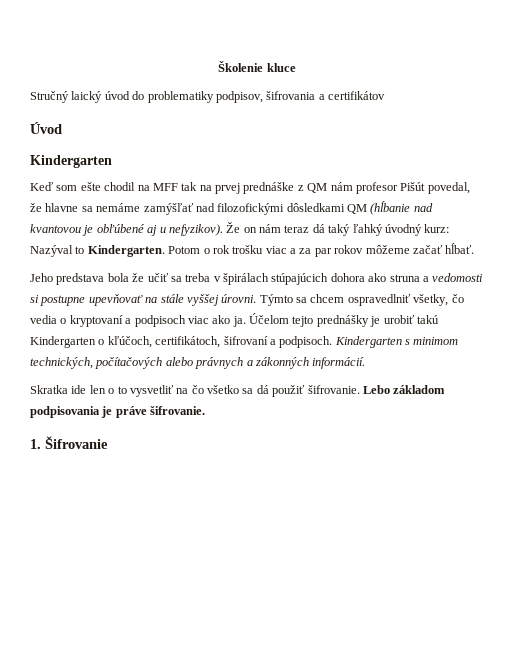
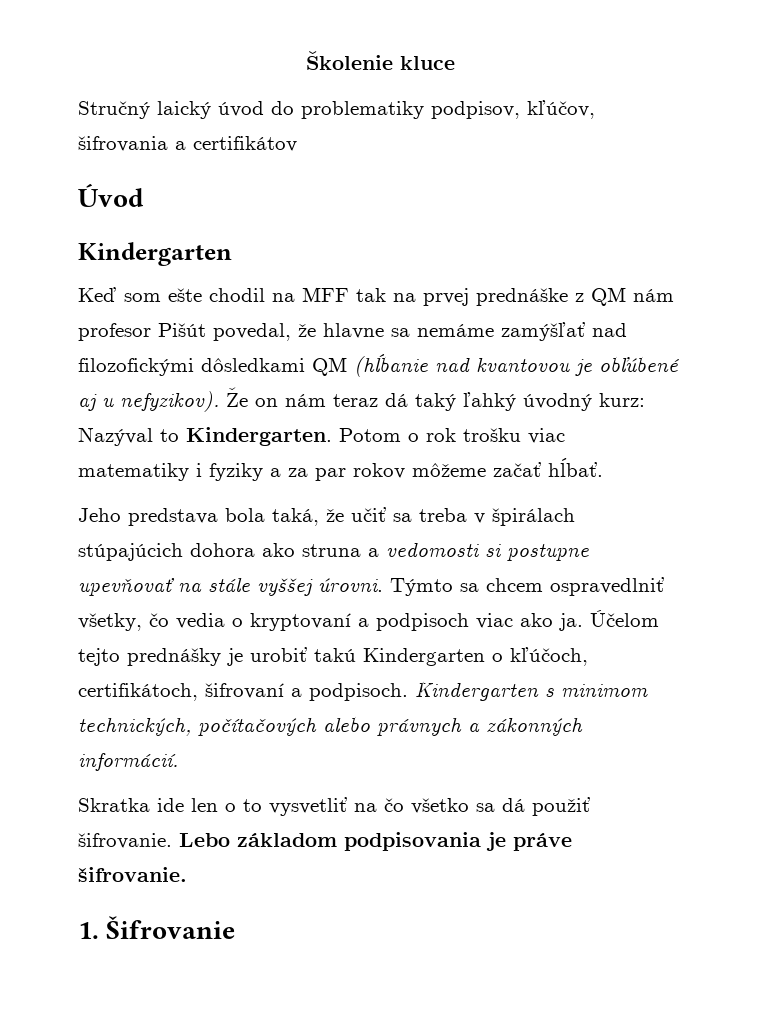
- Stručný laický úvod do problematiky podpisov, šifrovania a certifikátov
+ Stručný laický úvod do problematiky podpisov, kľúčov, šifrovania a certifikátov
- Potom o rok trošku viac a za par rokov môžeme začať hĺbať.
+ Potom o rok trošku viac matematiky i fyziky a za par rokov môžeme začať hĺbať.
- Jeho predstava bola že učiť sa treba v špirálach stúpajúcich dohora ako struna a vedomosti si postupne upevňovať na stále vyššej úrovni.
+ Jeho predstava bola taká, že učiť sa treba v špirálach stúpajúcich dohora ako struna a vedomosti si postupne upevňovať na stále vyššej úrovni.

